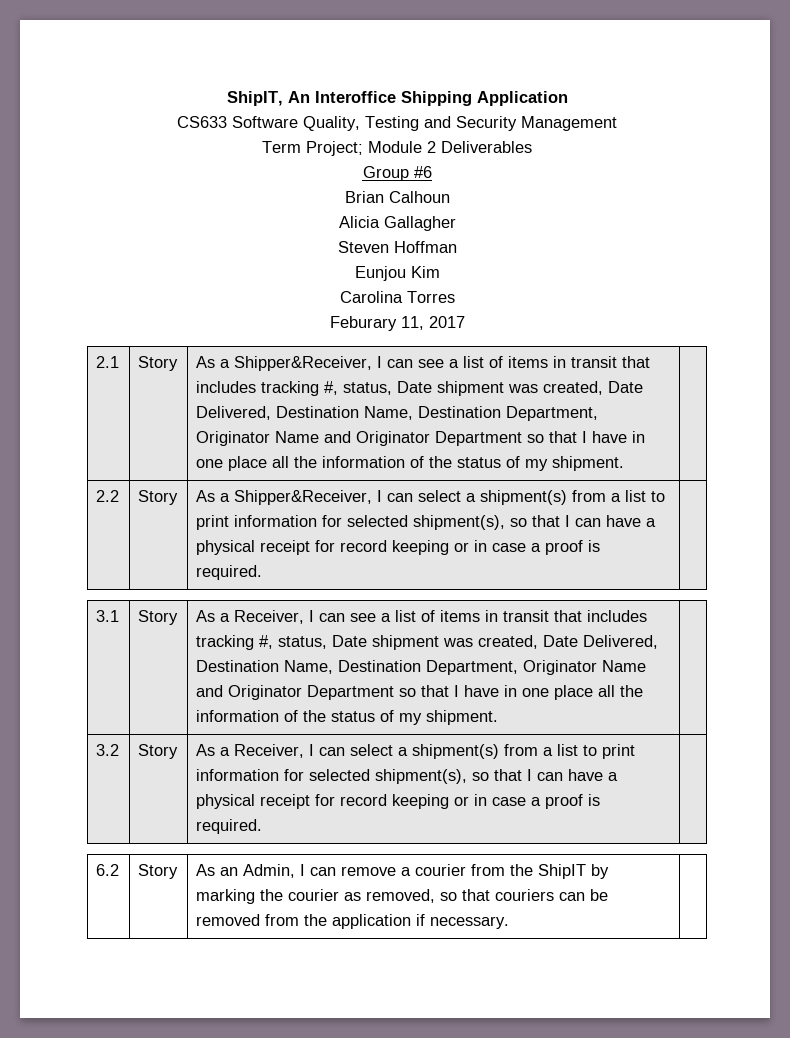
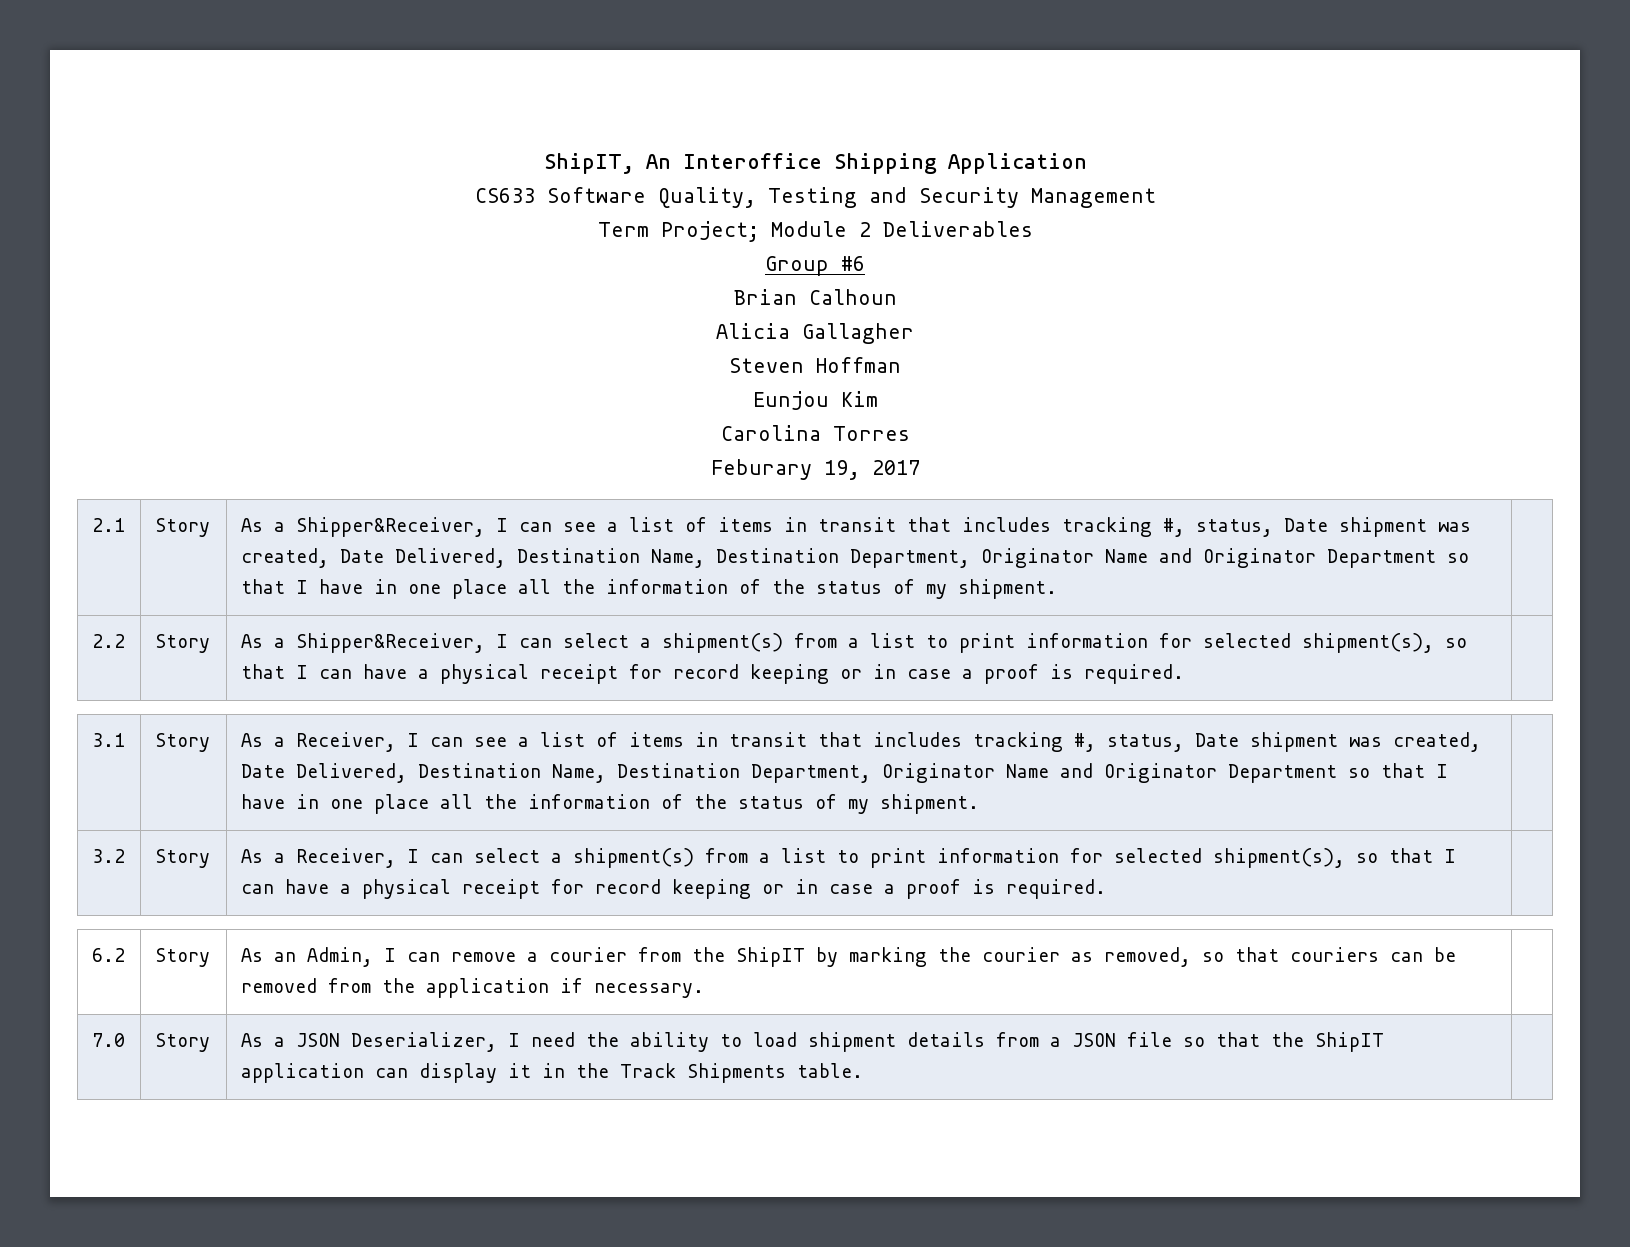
- Feburary 11, 2017
+ Feburary 19, 2017
+ 7.0 | Story | As a JSON Deserializer, I need the ability to load shipment details from a JSON file so that the ShipIT application can display it in the Track Shipments table. |

